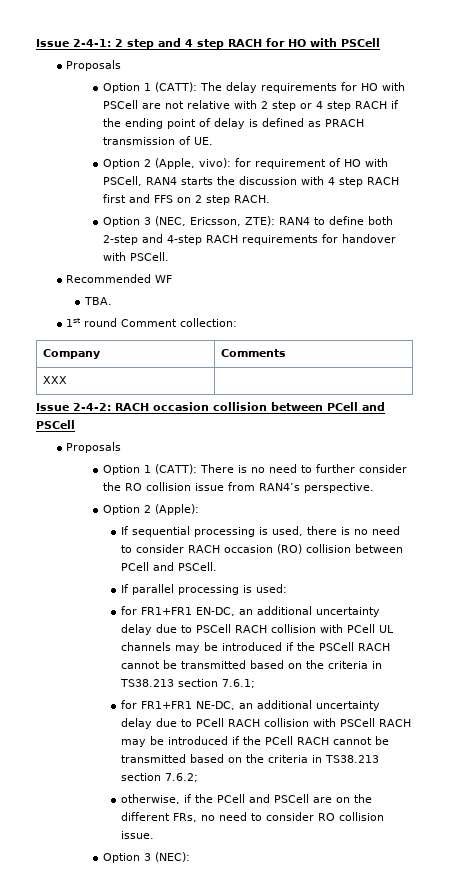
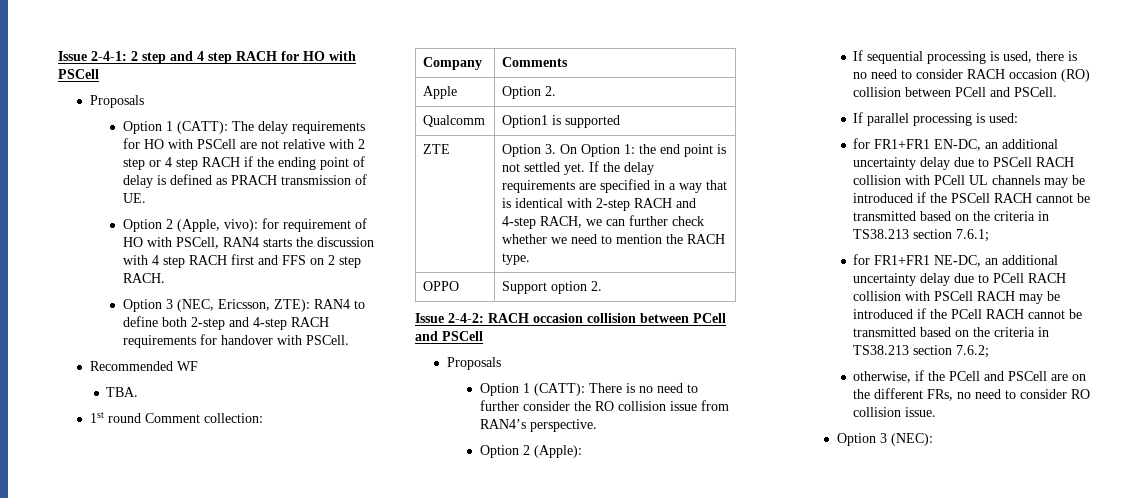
- XXX |
+ Apple | Option 2.
+ Qualcomm | Option1 is supported
+ ZTE | Option 3. On Option 1: the end point is not settled yet. If the delay requirements are specified in a way that is identical with 2-step RACH and 4-step RACH, we can further check whether we need to mention the RACH type.
+ OPPO | Support option 2.

